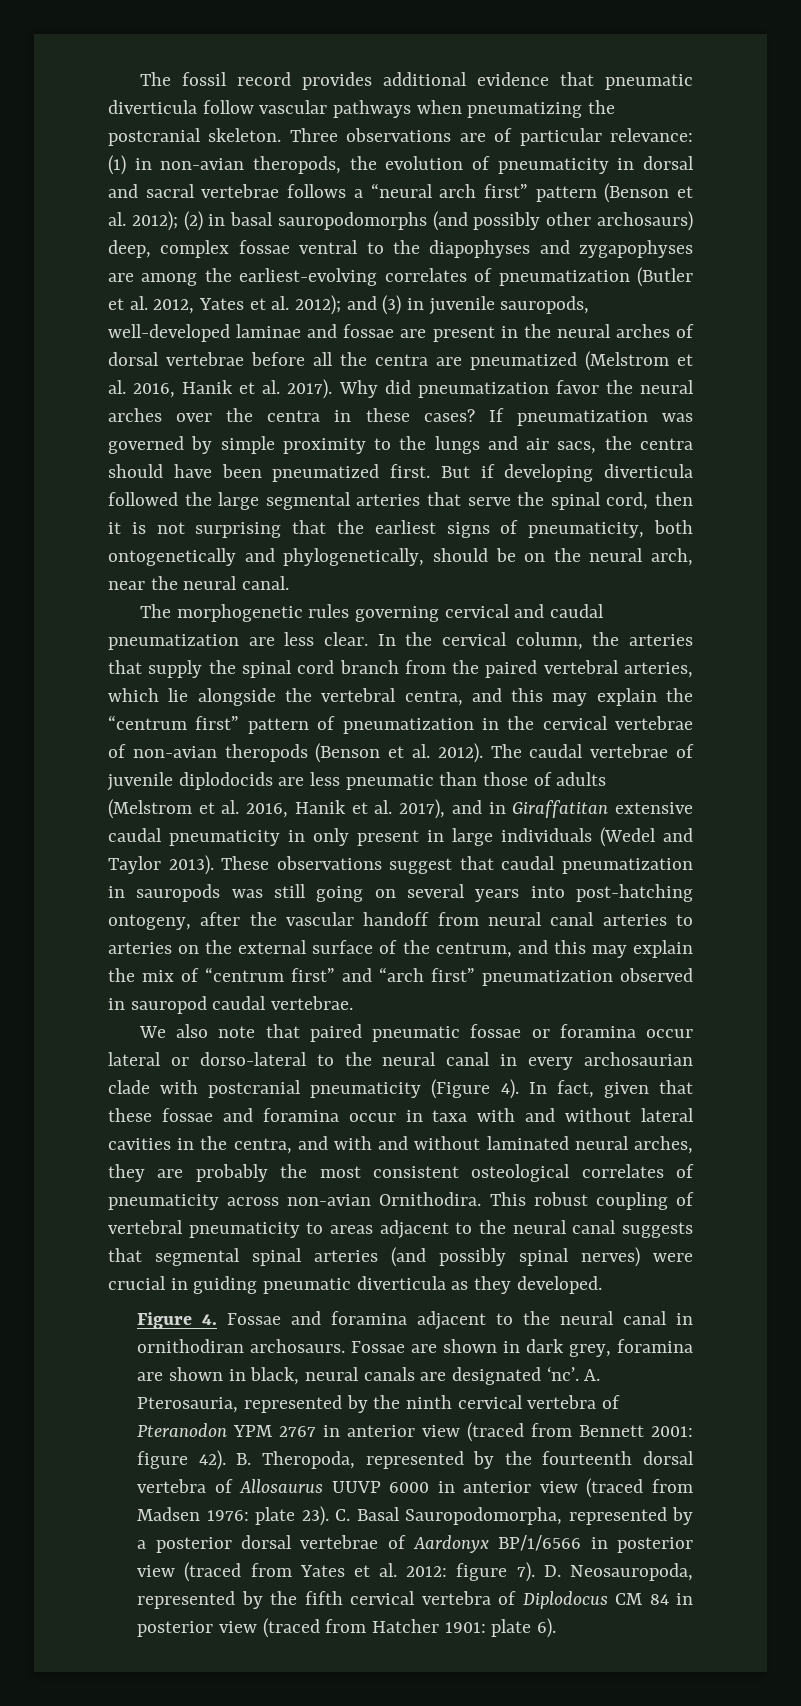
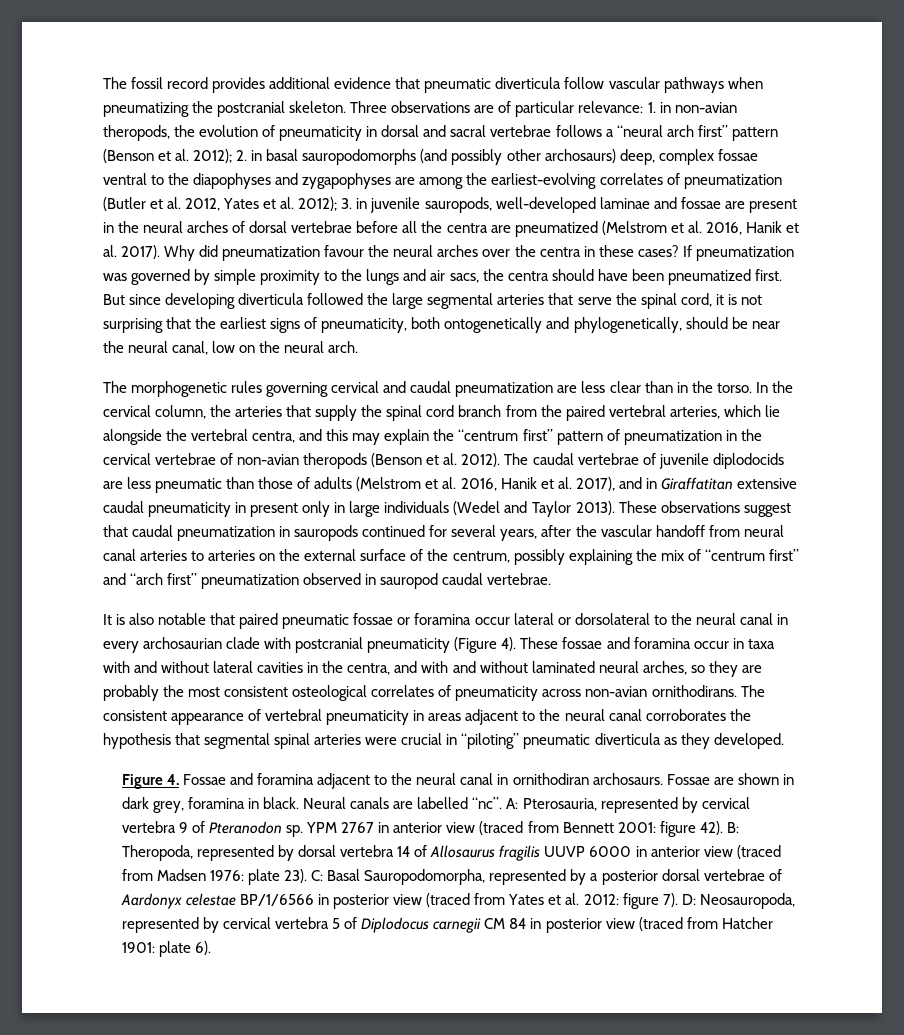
- (1) in non-avian theropods, the evolution of pneumaticity in dorsal and sacral vertebrae follows a “neural arch first” pattern (Benson et al. 2012);
+ 1. in non-avian theropods, the evolution of pneumaticity in dorsal and sacral vertebrae follows a “neural arch first” pattern (Benson et al. 2012);
- (2) in basal sauropodomorphs (and possibly other archosaurs) deep, complex fossae ventral to the diapophyses and zygapophyses are among the earliest-evolving correlates of pneumatization (Butler et al. 2012, Yates et al. 2012);
+ 2. in basal sauropodomorphs (and possibly other archosaurs) deep, complex fossae ventral to the diapophyses and zygapophyses are among the earliest-evolving correlates of pneumatization (Butler et al. 2012, Yates et al. 2012);
- and (3) in juvenile sauropods, well-developed laminae and fossae are present in the neural arches of dorsal vertebrae before all the centra are pneumatized (Melstrom et al. 2016, Hanik et al. 2017).
+ 3. in juvenile sauropods, well-developed laminae and fossae are present in the neural arches of dorsal vertebrae before all the centra are pneumatized (Melstrom et al. 2016, Hanik et al. 2017).
- Why did pneumatization favor the neural arches over the centra in these cases?
+ Why did pneumatization favour the neural arches over the centra in these cases?
- But if developing diverticula followed the large segmental arteries that serve the spinal cord, then it is not surprising that the earliest signs of pneumaticity, both ontogenetically and phylogenetically, should be on the neural arch, near the neural canal.
+ But since developing diverticula followed the large segmental arteries that serve the spinal cord, it is not surprising that the earliest signs of pneumaticity, both ontogenetically and phylogenetically, should be near the neural canal, low on the neural arch.
- The morphogenetic rules governing cervical and caudal pneumatization are less clear.
+ The morphogenetic rules governing cervical and caudal pneumatization are less clear than in the torso.
- The caudal vertebrae of juvenile diplodocids are less pneumatic than those of adults (Melstrom et al. 2016, Hanik et al. 2017), and in Giraffatitan extensive caudal pneumaticity in only present in large individuals (Wedel and Taylor 2013).
+ The caudal vertebrae of juvenile diplodocids are less pneumatic than those of adults (Melstrom et al. 2016, Hanik et al. 2017), and in Giraffatitan extensive caudal pneumaticity in present only in large individuals (Wedel and Taylor 2013).
- These observations suggest that caudal pneumatization in sauropods was still going on several years into post-hatching ontogeny, after the vascular handoff from neural canal arteries to arteries on the external surface of the centrum, and this may explain the mix of “centrum first” and “arch first” pneumatization observed in sauropod caudal vertebrae.
+ These observations suggest that caudal pneumatization in sauropods continued for several years, after the vascular handoff from neural canal arteries to arteries on the external surface of the centrum, possibly explaining the mix of “centrum first” and “arch first” pneumatization observed in sauropod caudal vertebrae.
- We also note that paired pneumatic fossae or foramina occur lateral or dorso-lateral to the neural canal in every archosaurian clade with postcranial pneumaticity (Figure 4).
+ It is also notable that paired pneumatic fossae or foramina occur lateral or dorsolateral to the neural canal in every archosaurian clade with postcranial pneumaticity (Figure 4).
- In fact, given that these fossae and foramina occur in taxa with and without lateral cavities in the centra, and with and without laminated neural arches, they are probably the most consistent osteological correlates of pneumaticity across non-avian Ornithodira. This robust coupling of vertebral pneumaticity to areas adjacent to the neural canal suggests that segmental spinal arteries (and possibly spinal nerves) were crucial in guiding pneumatic diverticula as they developed.
+ These fossae and foramina occur in taxa with and without lateral cavities in the centra, and with and without laminated neural arches, so they are probably the most consistent osteological correlates of pneumaticity across non-avian ornithodirans. The consistent appearance of vertebral pneumaticity in areas adjacent to the neural canal corroborates the hypothesis that segmental spinal arteries were crucial in “piloting” pneumatic diverticula as they developed.
- Fossae are shown in dark grey, foramina are shown in black, neural canals are designated ‘nc’. A. Pterosauria, represented by the ninth cervical vertebra of Pteranodon YPM 2767 in anterior view (traced from Bennett 2001: figure 42).
+ Fossae are shown in dark grey, foramina in black. Neural canals are labelled “nc”. A: Pterosauria, represented by cervical vertebra 9 of Pteranodon sp. YPM 2767 in anterior view (traced from Bennett 2001: figure 42).
- B. Theropoda, represented by the fourteenth dorsal vertebra of Allosaurus UUVP 6000 in anterior view (traced from Madsen 1976: plate 23).
+ B: Theropoda, represented by dorsal vertebra 14 of Allosaurus fragilis UUVP 6000 in anterior view (traced from Madsen 1976: plate 23).
- C. Basal Sauropodomorpha, represented by a posterior dorsal vertebrae of Aardonyx BP/1/6566 in posterior view (traced from Yates et al. 2012: figure 7).
+ C: Basal Sauropodomorpha, represented by a posterior dorsal vertebrae of Aardonyx celestae BP/1/6566 in posterior view (traced from Yates et al. 2012: figure 7).
- D. Neosauropoda, represented by the fifth cervical vertebra of Diplodocus CM 84 in posterior view (traced from Hatcher 1901: plate 6).
+ D: Neosauropoda, represented by cervical vertebra 5 of Diplodocus carnegii CM 84 in posterior view (traced from Hatcher 1901: plate 6).

